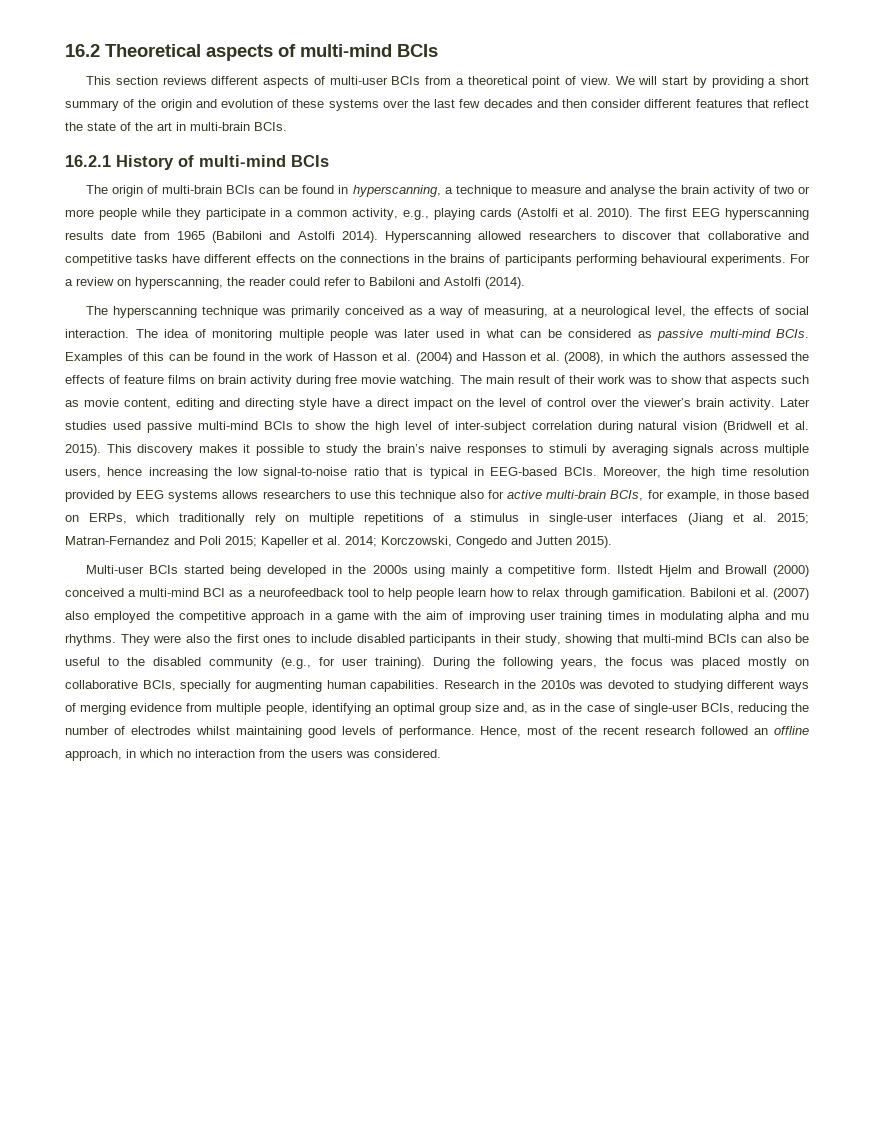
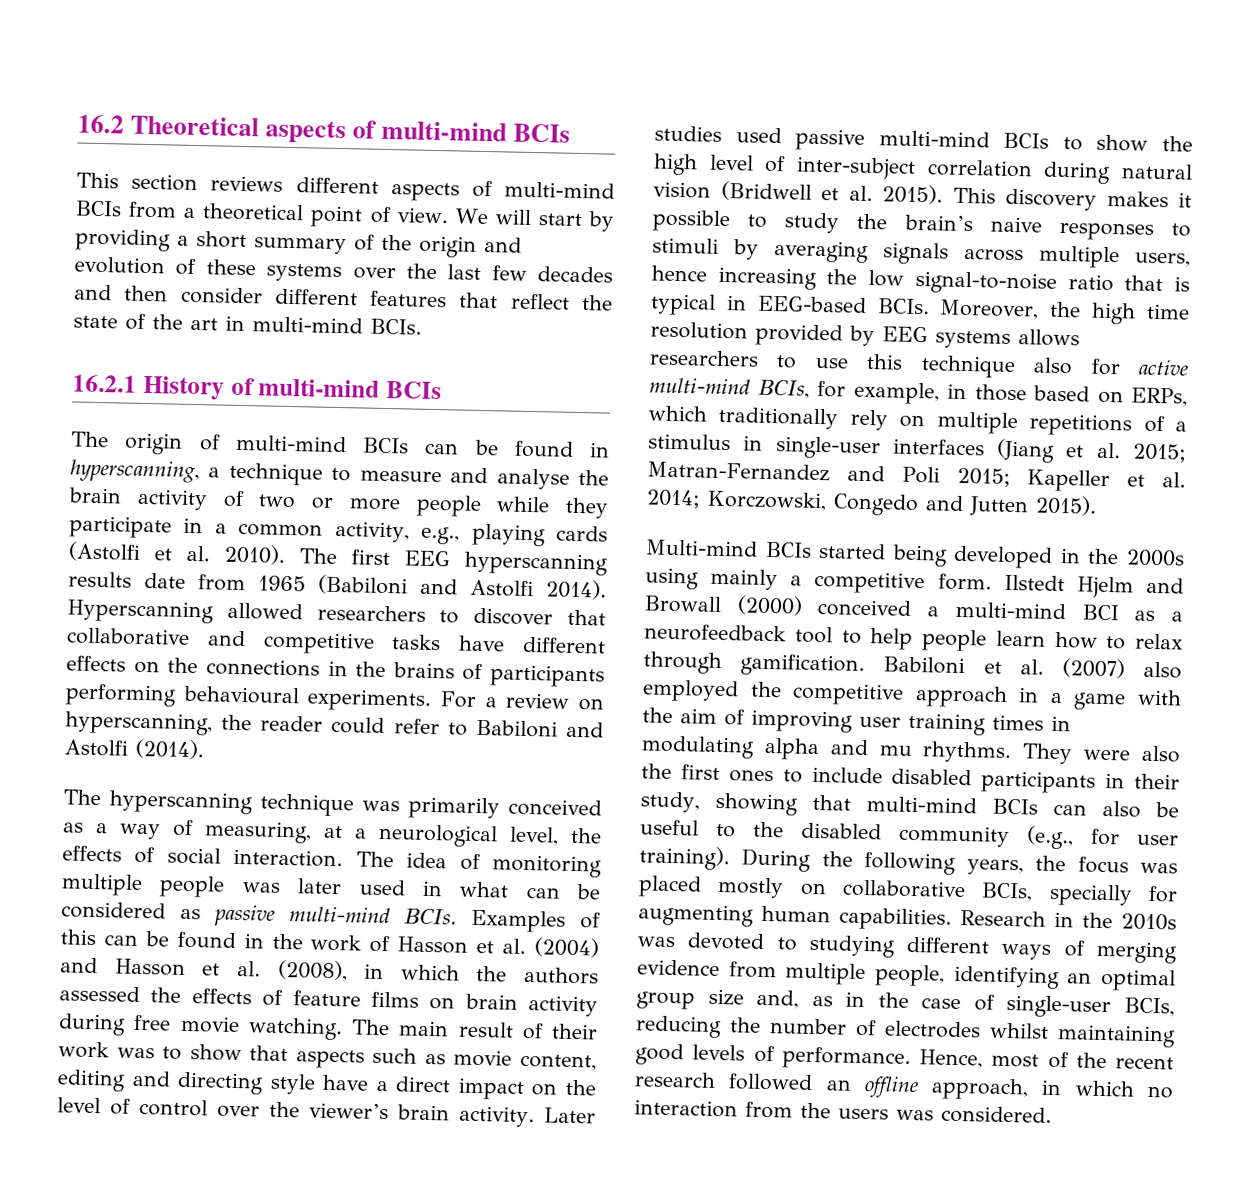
- This section reviews different aspects of multi-user BCIs from a theoretical point of view.
+ This section reviews different aspects of multi-mind BCIs from a theoretical point of view.
- We will start by providing a short summary of the origin and evolution of these systems over the last few decades and then consider different features that reflect the state of the art in multi-brain BCIs.
+ We will start by providing a short summary of the origin and evolution of these systems over the last few decades and then consider different features that reflect the state of the art in multi-mind BCIs.
- The origin of multi-brain BCIs can be found in hyperscanning, a technique to measure and analyse the brain activity of two or more people while they participate in a common activity, e.g., playing cards (Astolfi et al. 2010).
+ The origin of multi-mind BCIs can be found in hyperscanning, a technique to measure and analyse the brain activity of two or more people while they participate in a common activity, e.g., playing cards (Astolfi et al. 2010).
- Moreover, the high time resolution provided by EEG systems allows researchers to use this technique also for active multi-brain BCIs, for example, in those based on ERPs, which traditionally rely on multiple repetitions of a stimulus in single-user interfaces (Jiang et al. 2015; Matran-Fernandez and Poli 2015; Kapeller et al. 2014; Korczowski, Congedo and Jutten 2015).
+ Moreover, the high time resolution provided by EEG systems allows researchers to use this technique also for active multi-mind BCIs, for example, in those based on ERPs, which traditionally rely on multiple repetitions of a stimulus in single-user interfaces (Jiang et al. 2015; Matran-Fernandez and Poli 2015; Kapeller et al. 2014; Korczowski, Congedo and Jutten 2015).
- Multi-user BCIs started being developed in the 2000s using mainly a competitive form.
+ Multi-mind BCIs started being developed in the 2000s using mainly a competitive form.

